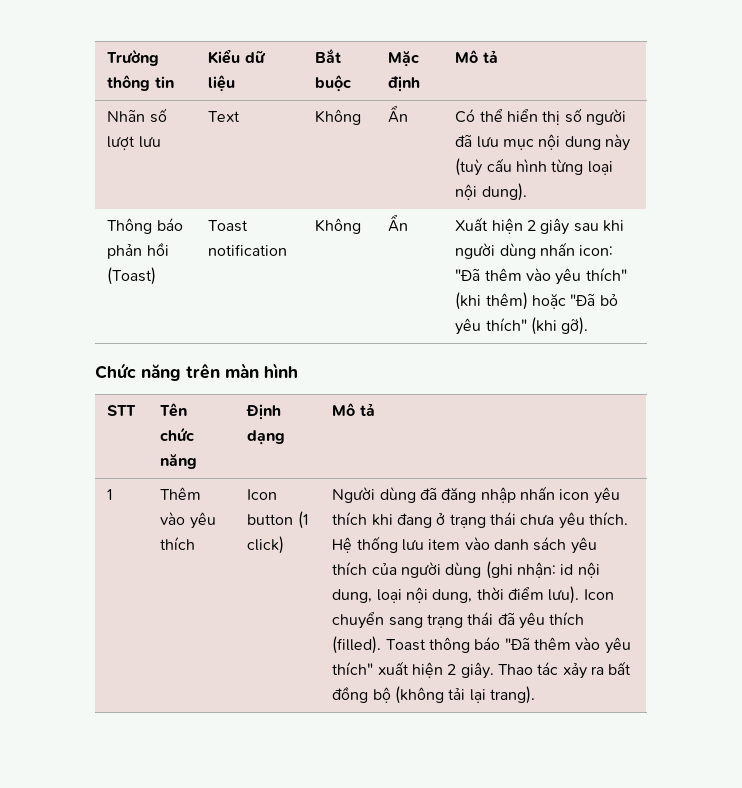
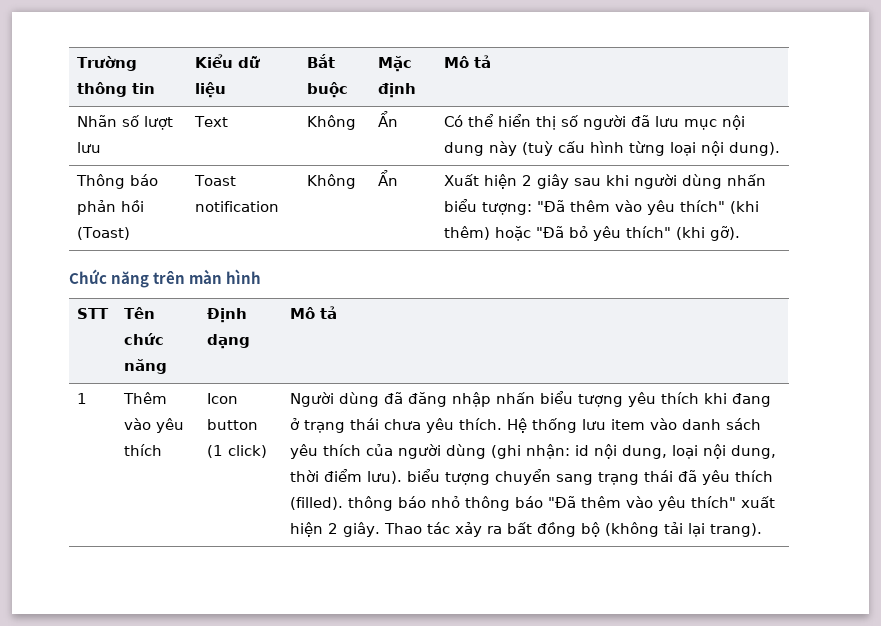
- Thông báo phản hồi (Toast) | Toast notification | Không | Ẩn | Xuất hiện 2 giây sau khi người dùng nhấn icon: "Đã thêm vào yêu thích" (khi thêm) hoặc "Đã bỏ yêu thích" (khi gỡ).
+ Thông báo phản hồi (Toast) | Toast notification | Không | Ẩn | Xuất hiện 2 giây sau khi người dùng nhấn biểu tượng: "Đã thêm vào yêu thích" (khi thêm) hoặc "Đã bỏ yêu thích" (khi gỡ).
- Người dùng đã đăng nhập nhấn icon yêu thích khi đang ở trạng thái chưa yêu thích.
+ Người dùng đã đăng nhập nhấn biểu tượng yêu thích khi đang ở trạng thái chưa yêu thích.
- Hệ thống lưu item vào danh sách yêu thích của người dùng (ghi nhận: id nội dung, loại nội dung, thời điểm lưu). Icon chuyển sang trạng thái đã yêu thích (filled). Toast thông báo "Đã thêm vào yêu thích" xuất hiện 2 giây.
+ Hệ thống lưu item vào danh sách yêu thích của người dùng (ghi nhận: id nội dung, loại nội dung, thời điểm lưu). biểu tượng chuyển sang trạng thái đã yêu thích (filled). thông báo nhỏ thông báo "Đã thêm vào yêu thích" xuất hiện 2 giây.

